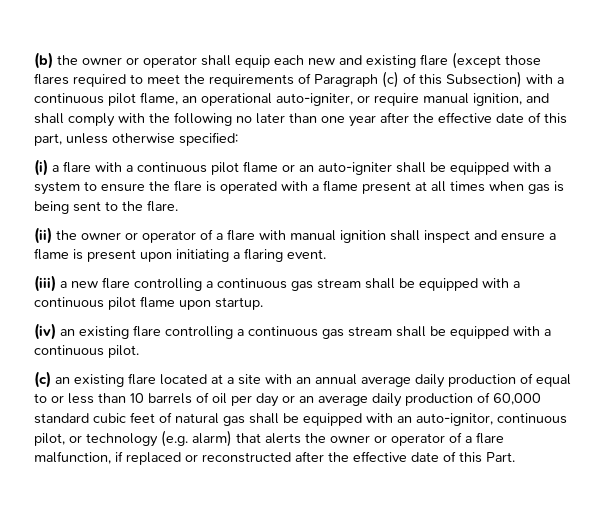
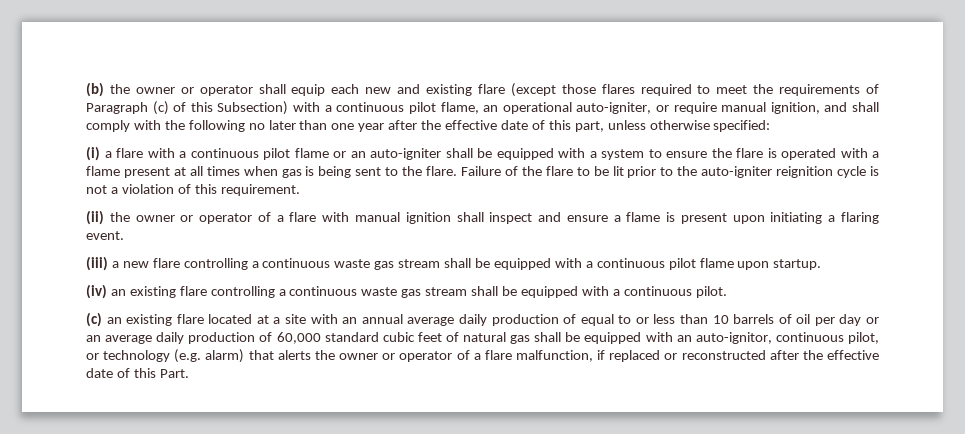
+ Failure of the flare to be lit prior to the auto-igniter reignition cycle is not a violation of this requirement.
- (iii) a new flare controlling a continuous gas stream shall be equipped with a continuous pilot flame upon startup.
+ (iii) a new flare controlling a continuous waste gas stream shall be equipped with a continuous pilot flame upon startup.
- (iv) an existing flare controlling a continuous gas stream shall be equipped with a continuous pilot.
+ (iv) an existing flare controlling a continuous waste gas stream shall be equipped with a continuous pilot.

